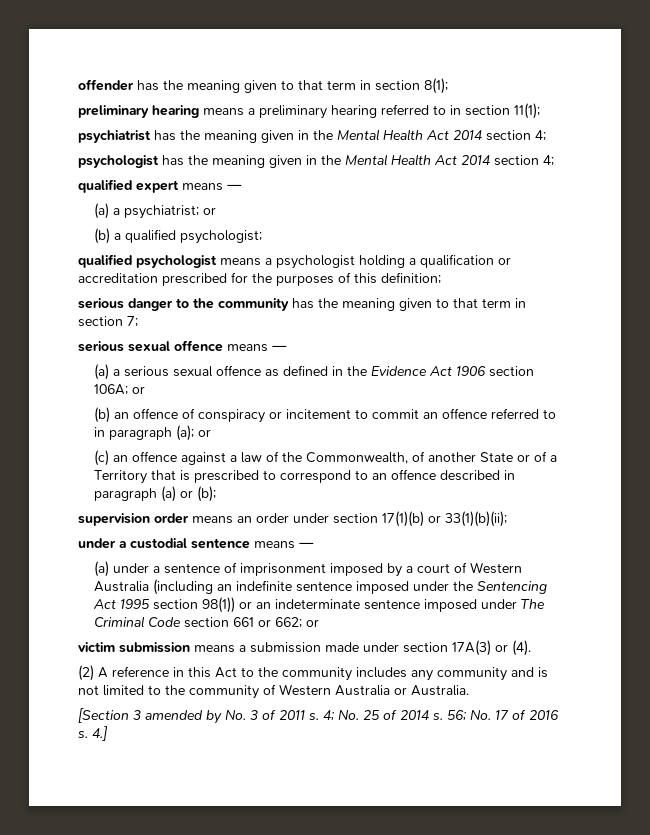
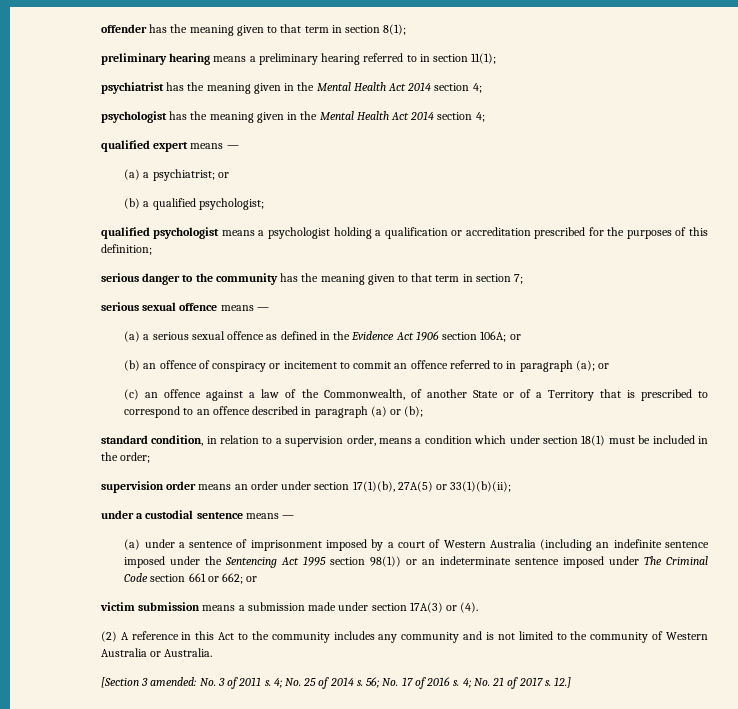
+ standard condition, in relation to a supervision order, means a condition which under section 18(1) must be included in the order;
- supervision order means an order under section 17(1)(b) or 33(1)(b)(ii);
+ supervision order means an order under section 17(1)(b), 27A(5) or 33(1)(b)(ii);
- [Section 3 amended by No. 3 of 2011 s.
+ [Section 3 amended: No. 3 of 2011 s.
- 4.]
+ 4; No. 21 of 2017 s. 12.]

